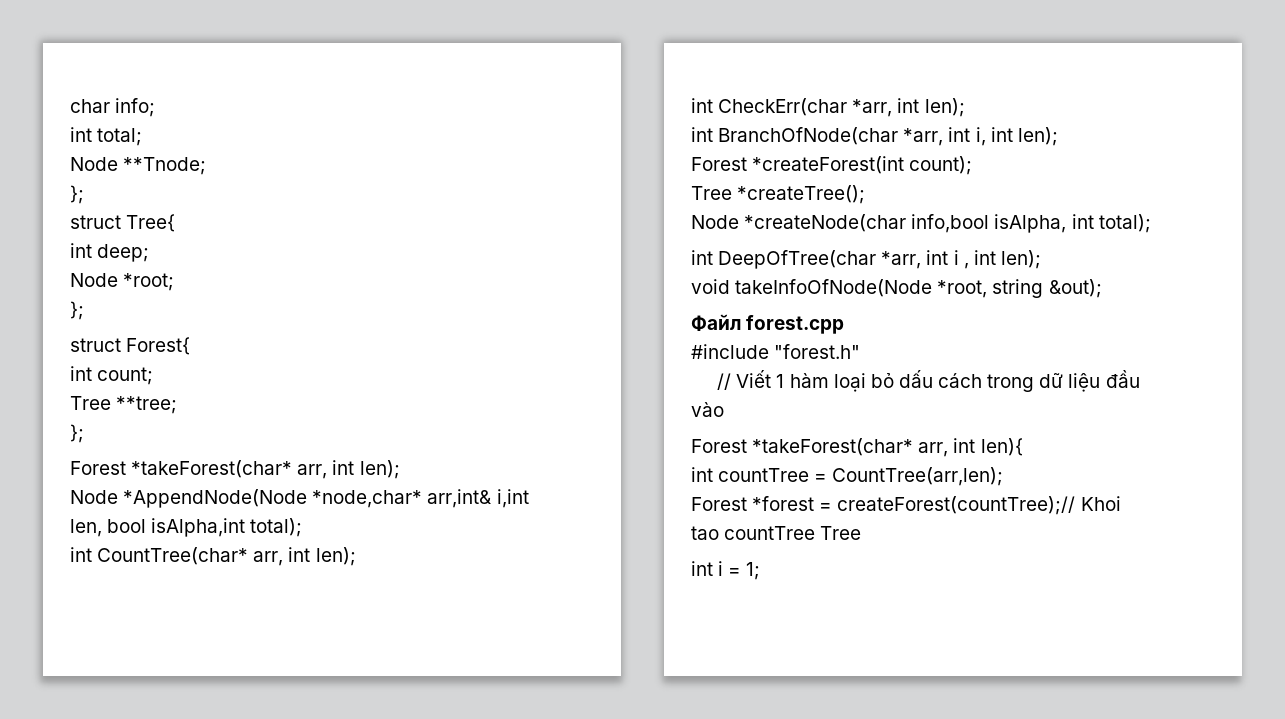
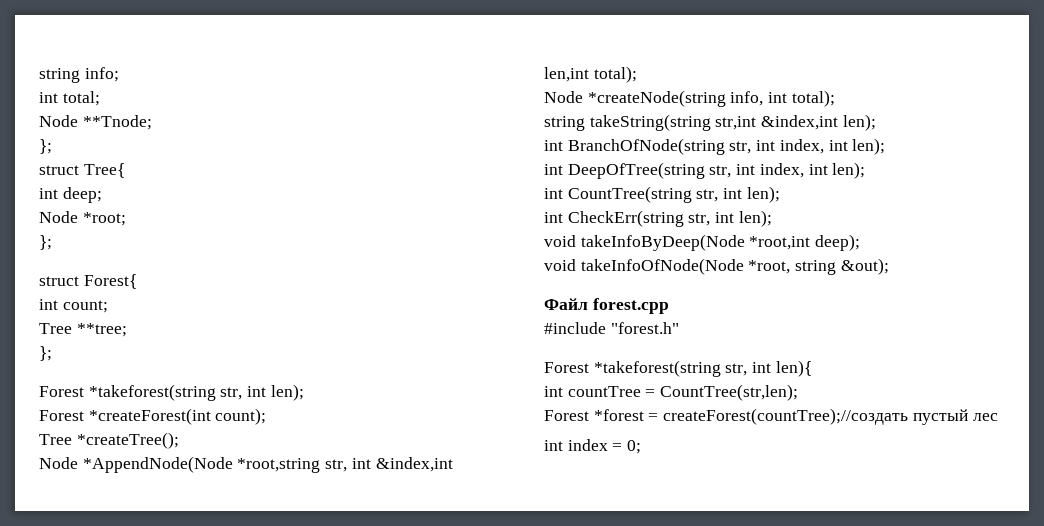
- char info;
+ string info;
- Forest *takeForest(char* arr, int len);
- Node *AppendNode(Node *node,char* arr,int& i,int len, bool isAlpha,int total);
- int CountTree(char* arr, int len);
- int CheckErr(char *arr, int len);
- int BranchOfNode(char *arr, int i, int len);
+ Forest *takeforest(string str, int len);
- Node *createNode(char info,bool isAlpha, int total);
- int DeepOfTree(char *arr, int i , int len);
+ Node *AppendNode(Node *root,string str, int &index,int len,int total);
+ Node *createNode(string info, int total);
+ string takeString(string str,int &index,int len);
+ int BranchOfNode(string str, int index, int len);
+ int DeepOfTree(string str, int index, int len);
+ int CountTree(string str, int len);
+ int CheckErr(string str, int len);
+ void takeInfoByDeep(Node *root,int deep);
- // Viết 1 hàm loại bỏ dấu cách trong dữ liệu đầu vào
- Forest *takeForest(char* arr, int len){
+ Forest *takeforest(string str, int len){
- int countTree = CountTree(arr,len);
+ int countTree = CountTree(str,len);
- Forest *forest = createForest(countTree);// Khoi tao countTree Tree
- int i = 1;
+ Forest *forest = createForest(countTree);//создать пустый лес
+ int index = 0;

